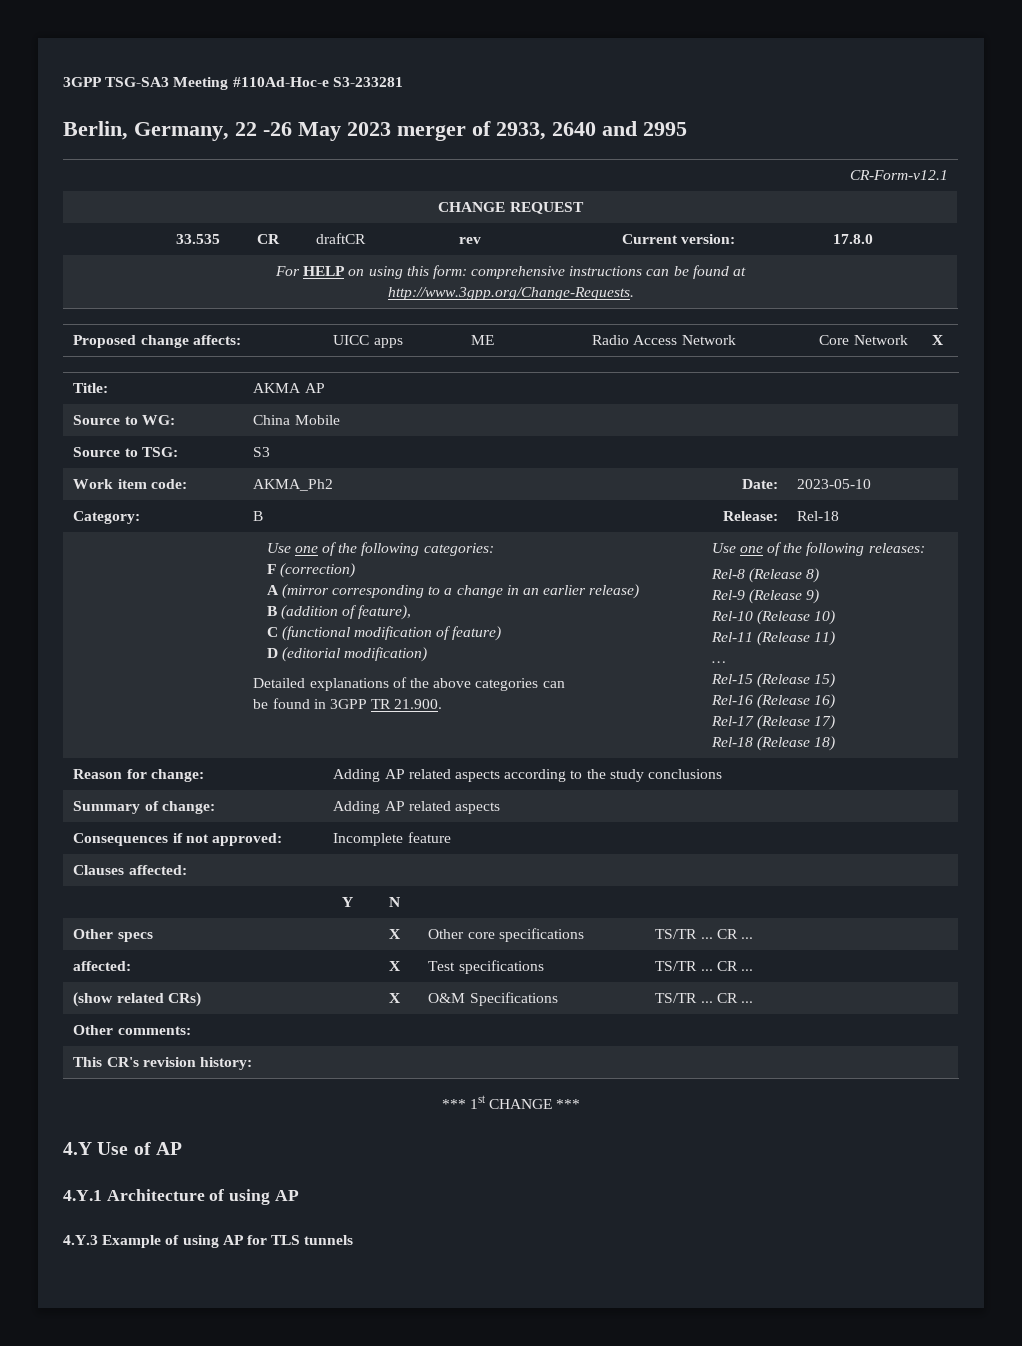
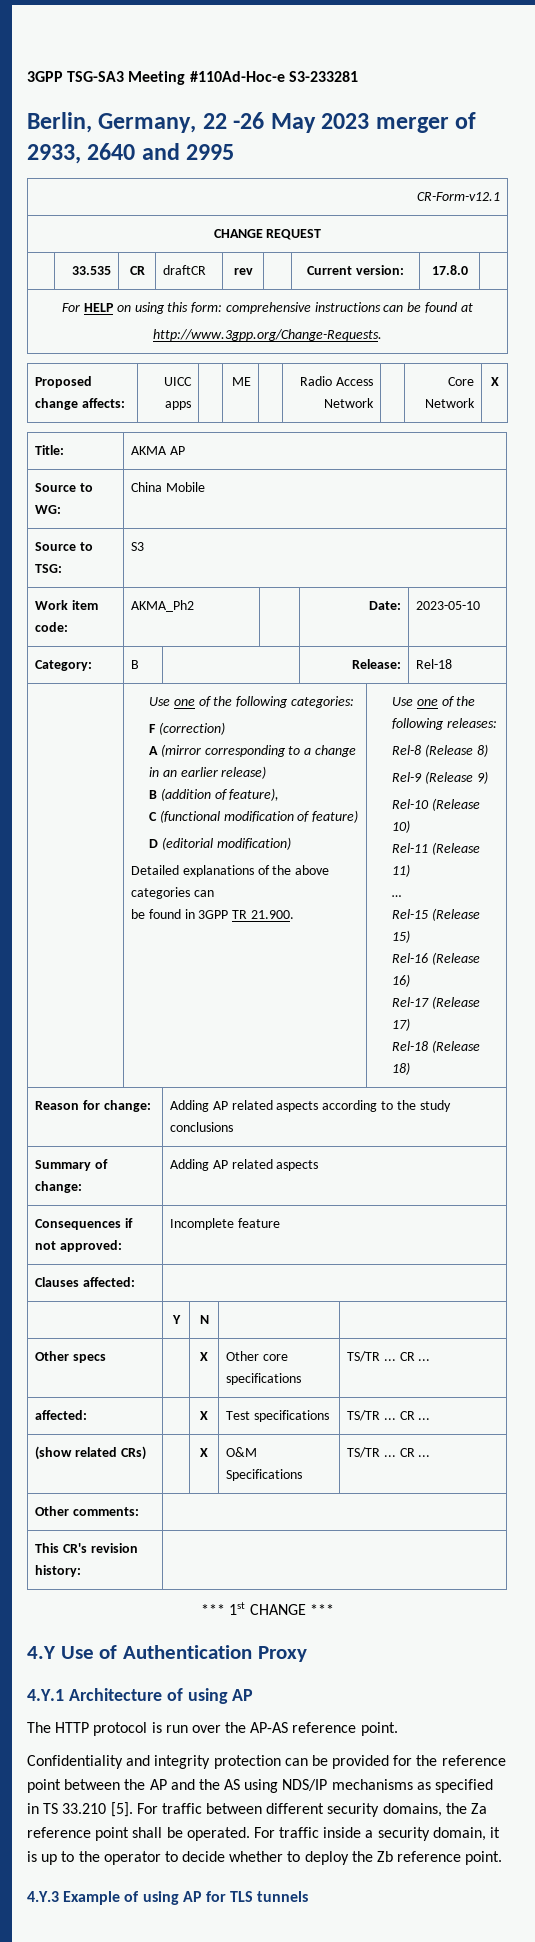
- 4.Y Use of AP
+ 4.Y Use of Authentication Proxy
+ The HTTP protocol is run over the AP-AS reference point.
+ Confidentiality and integrity protection can be provided for the reference point between the AP and the AS using NDS/IP mechanisms as specified in TS 33.210 [5]. For traffic between different security domains, the Za reference point shall be operated. For traffic inside a security domain, it is up to the operator to decide whether to deploy the Zb reference point.

